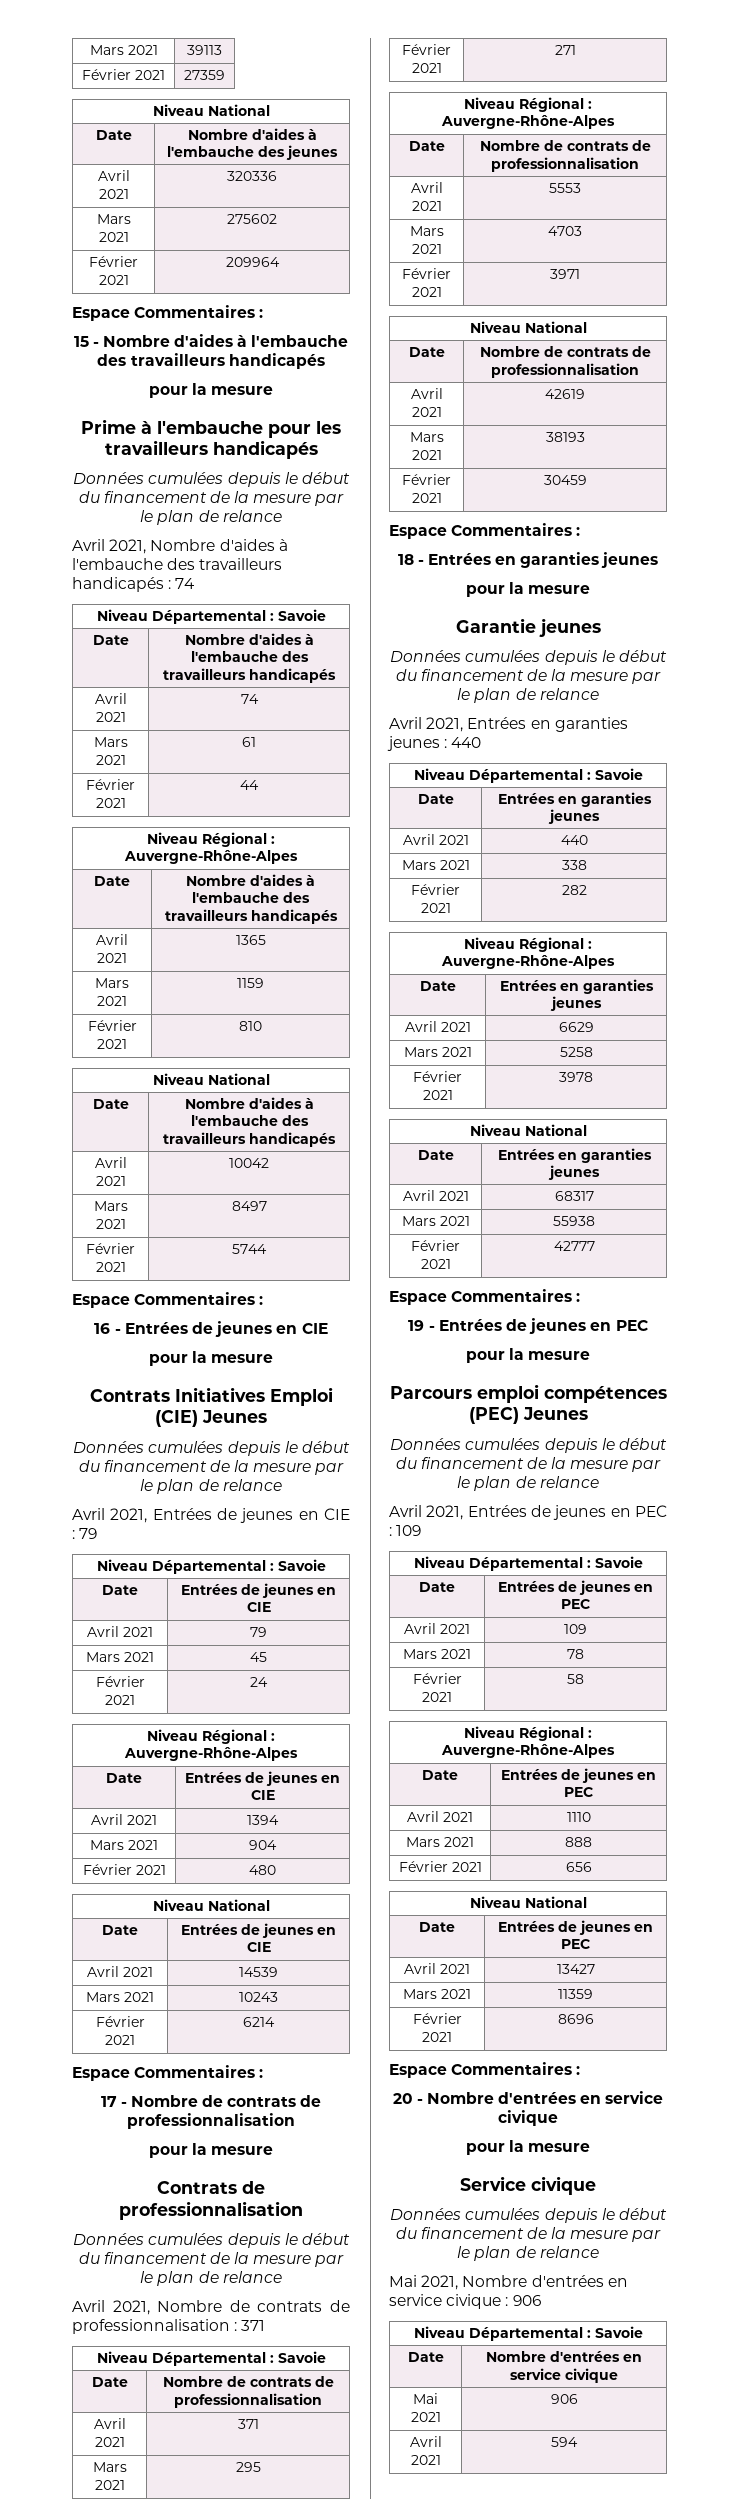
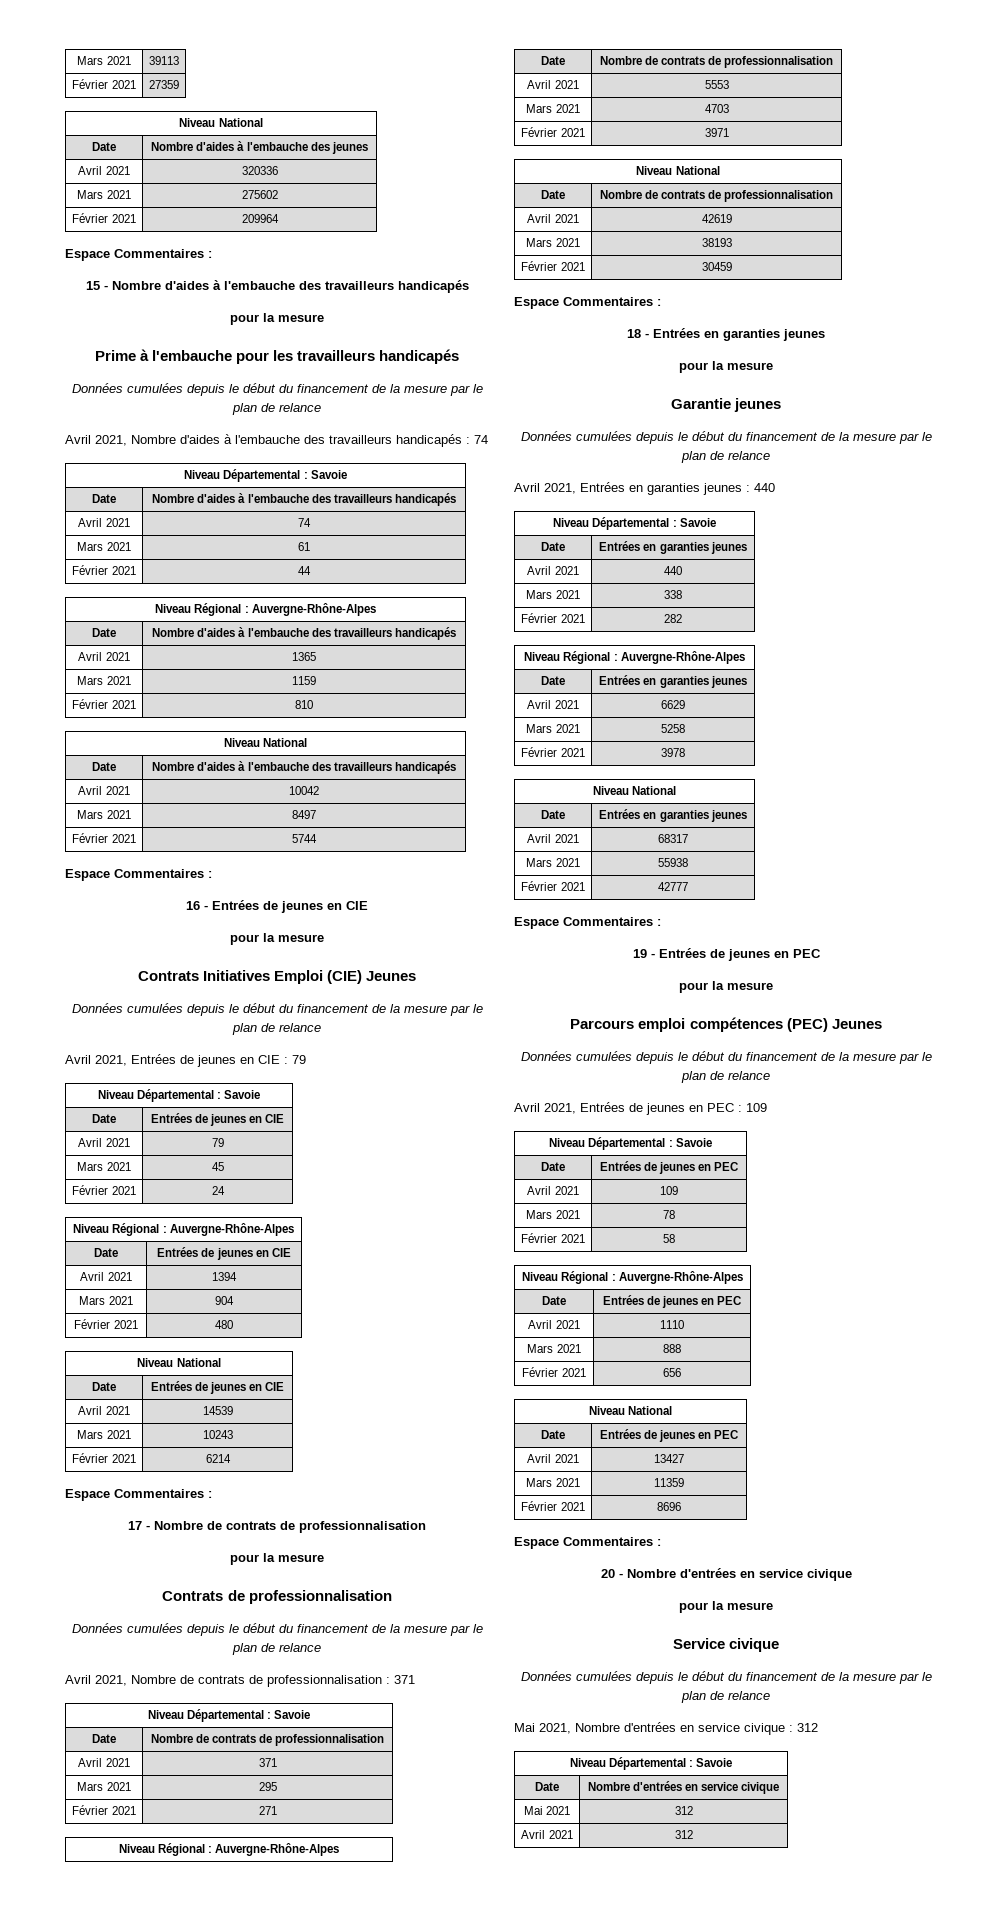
- Mai 2021, Nombre d'entrées en service civique : 906
+ Mai 2021, Nombre d'entrées en service civique : 312
- Mai 2021 | 906
- Avril 2021 | 594
+ Mai 2021 | 312
+ Avril 2021 | 312

